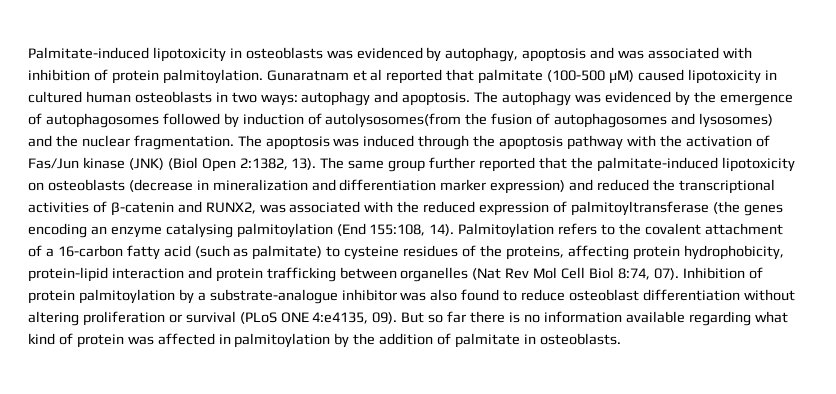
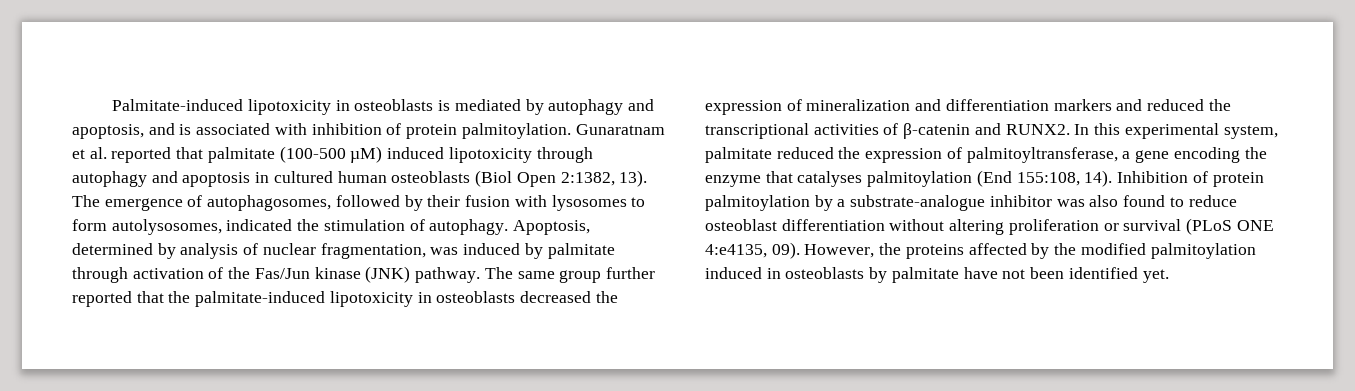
- Palmitate-induced lipotoxicity in osteoblasts was evidenced by autophagy, apoptosis and was associated with inhibition of protein palmitoylation.
+ Palmitate-induced lipotoxicity in osteoblasts is mediated by autophagy and apoptosis, and is associated with inhibition of protein palmitoylation.
- Gunaratnam et al reported that palmitate (100-500 µM) caused lipotoxicity in cultured human osteoblasts in two ways: autophagy and apoptosis. The autophagy was evidenced by the emergence of autophagosomes followed by induction of autolysosomes(from the fusion of autophagosomes and lysosomes) and the nuclear fragmentation. The apoptosis was induced through the apoptosis pathway with the activation of Fas/Jun kinase (JNK) (Biol Open 2:1382, 13).
+ Gunaratnam et al. reported that palmitate (100-500 µM) induced lipotoxicity through autophagy and apoptosis in cultured human osteoblasts (Biol Open 2:1382, 13).
- The same group further reported that the palmitate-induced lipotoxicity on osteoblasts (decrease in mineralization and differentiation marker expression) and reduced the transcriptional activities of β-catenin and RUNX2, was associated with the reduced expression of palmitoyltransferase (the genes encoding an enzyme catalysing palmitoylation (End 155:108, 14). Palmitoylation refers to the covalent attachment of a 16-carbon fatty acid (such as palmitate) to cysteine residues of the proteins, affecting protein hydrophobicity, protein-lipid interaction and protein trafficking between organelles (Nat Rev Mol Cell Biol 8:74, 07).
+ The emergence of autophagosomes, followed by their fusion with lysosomes to form autolysosomes, indicated the stimulation of autophagy. Apoptosis, determined by analysis of nuclear fragmentation, was induced by palmitate through activation of the Fas/Jun kinase (JNK) pathway. The same group further reported that the palmitate-induced lipotoxicity in osteoblasts decreased the expression of mineralization and differentiation markers and reduced the transcriptional activities of β-catenin and RUNX2. In this experimental system, palmitate reduced the expression of palmitoyltransferase, a gene encoding the enzyme that catalyses palmitoylation (End 155:108, 14).
- But so far there is no information available regarding what kind of protein was affected in palmitoylation by the addition of palmitate in osteoblasts.
+ However, the proteins affected by the modified palmitoylation induced in osteoblasts by palmitate have not been identified yet.

